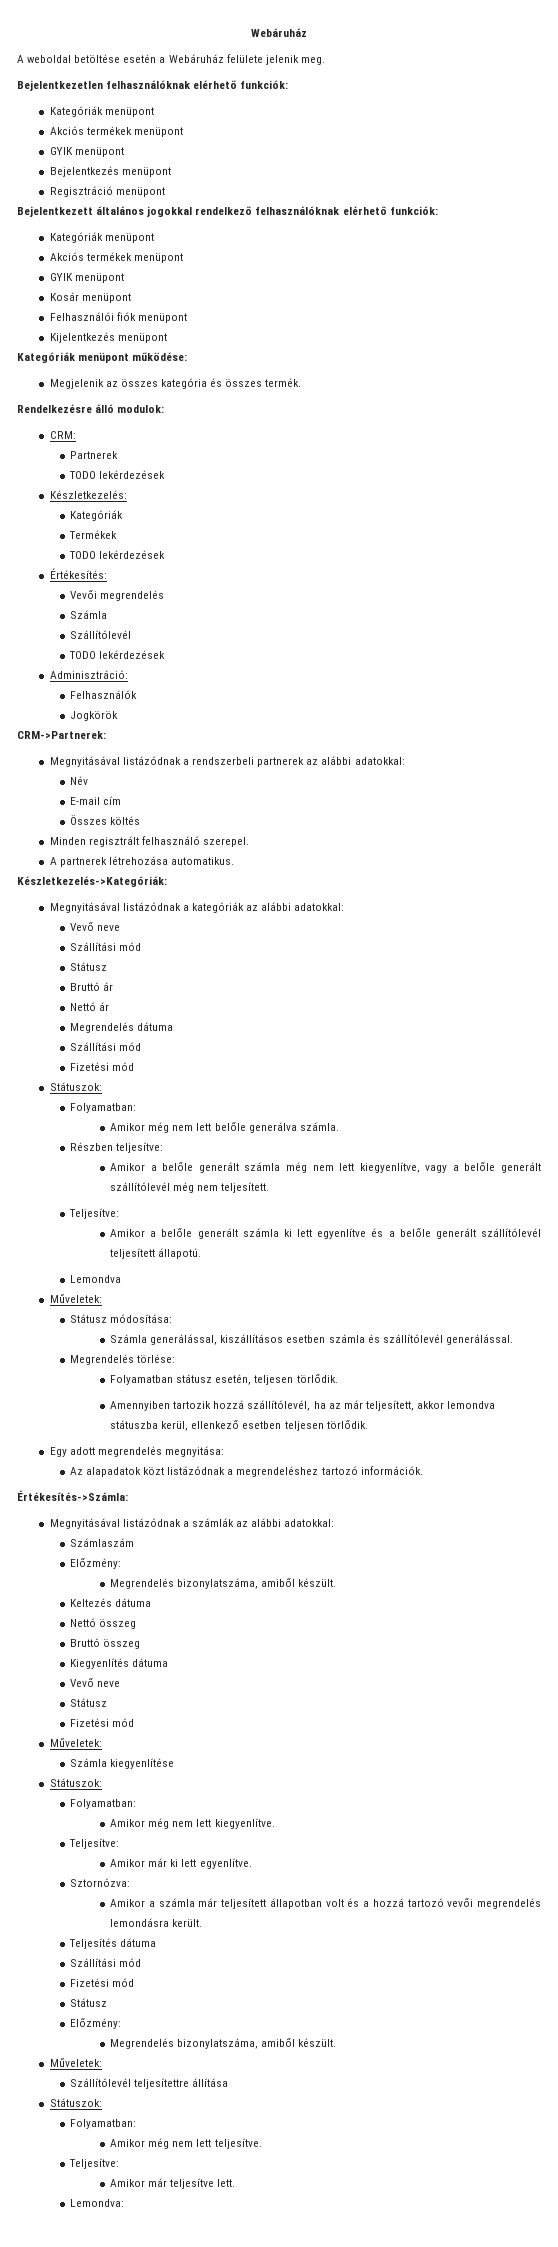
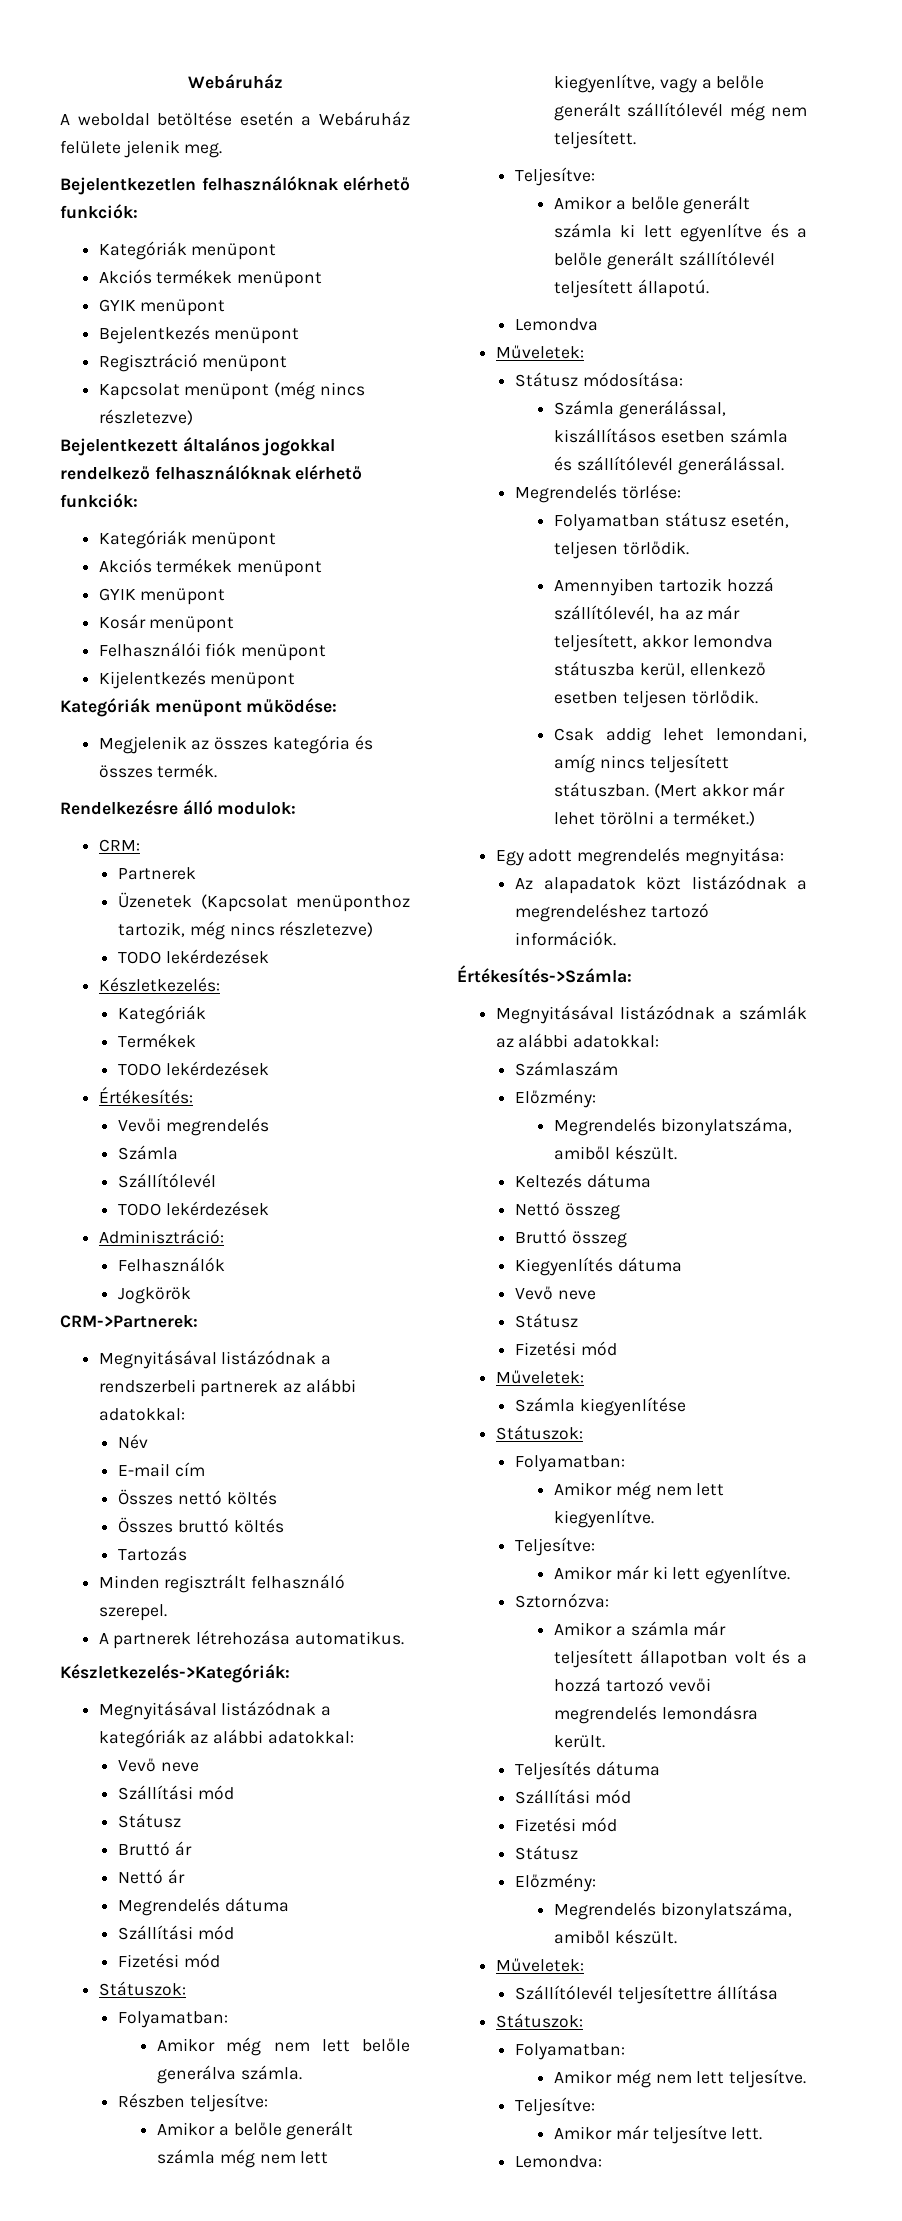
+ Kapcsolat menüpont (még nincs részletezve)
+ Üzenetek (Kapcsolat menüponthoz tartozik, még nincs részletezve)
- Összes költés
+ Összes nettó költés
+ Összes bruttó költés
+ Tartozás
+ Csak addig lehet lemondani, amíg nincs teljesített státuszban. (Mert akkor már lehet törölni a terméket.)

